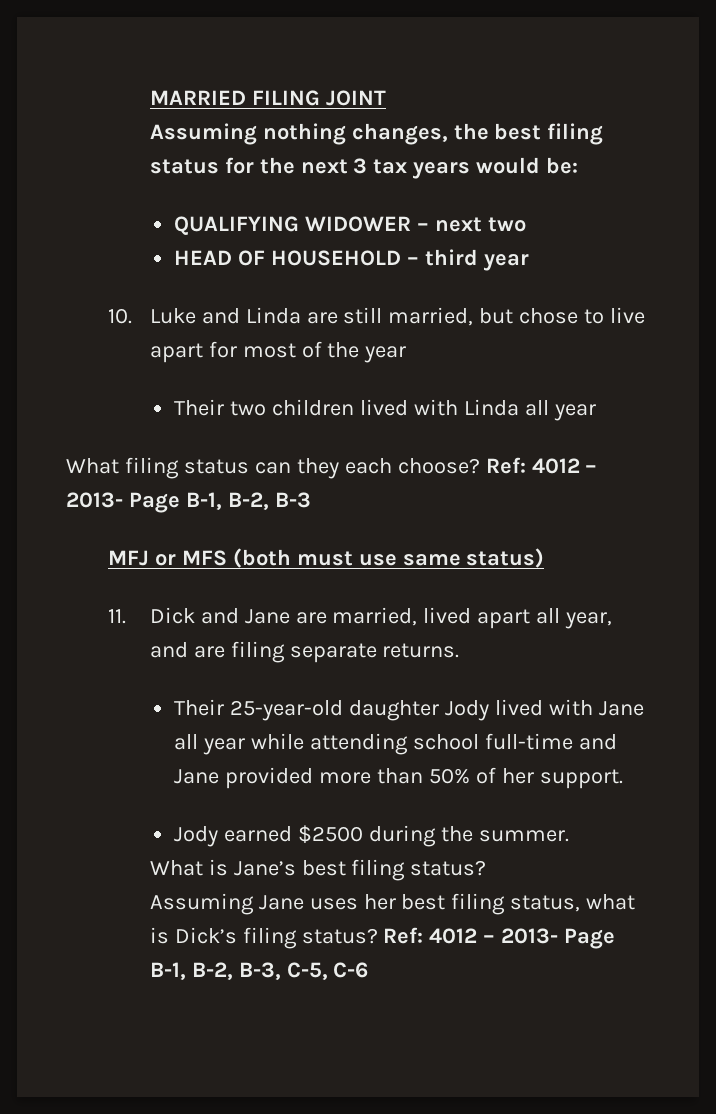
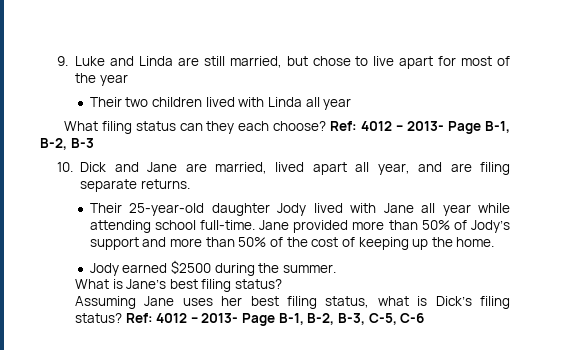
- MARRIED FILING JOINT
- Assuming nothing changes, the best filing status for the next 3 tax years would be:
- QUALIFYING WIDOWER – next two
- HEAD OF HOUSEHOLD – third year
- 10. Luke and Linda are still married, but chose to live apart for most of the year
+ 9. Luke and Linda are still married, but chose to live apart for most of the year
- MFJ or MFS (both must use same status)
- 11. Dick and Jane are married, lived apart all year, and are filing separate returns.
+ 10. Dick and Jane are married, lived apart all year, and are filing separate returns.
- Their 25-year-old daughter Jody lived with Jane all year while attending school full-time and Jane provided more than 50% of her support.
+ Their 25-year-old daughter Jody lived with Jane all year while attending school full-time. Jane provided more than 50% of Jody’s support and more than 50% of the cost of keeping up the home.

